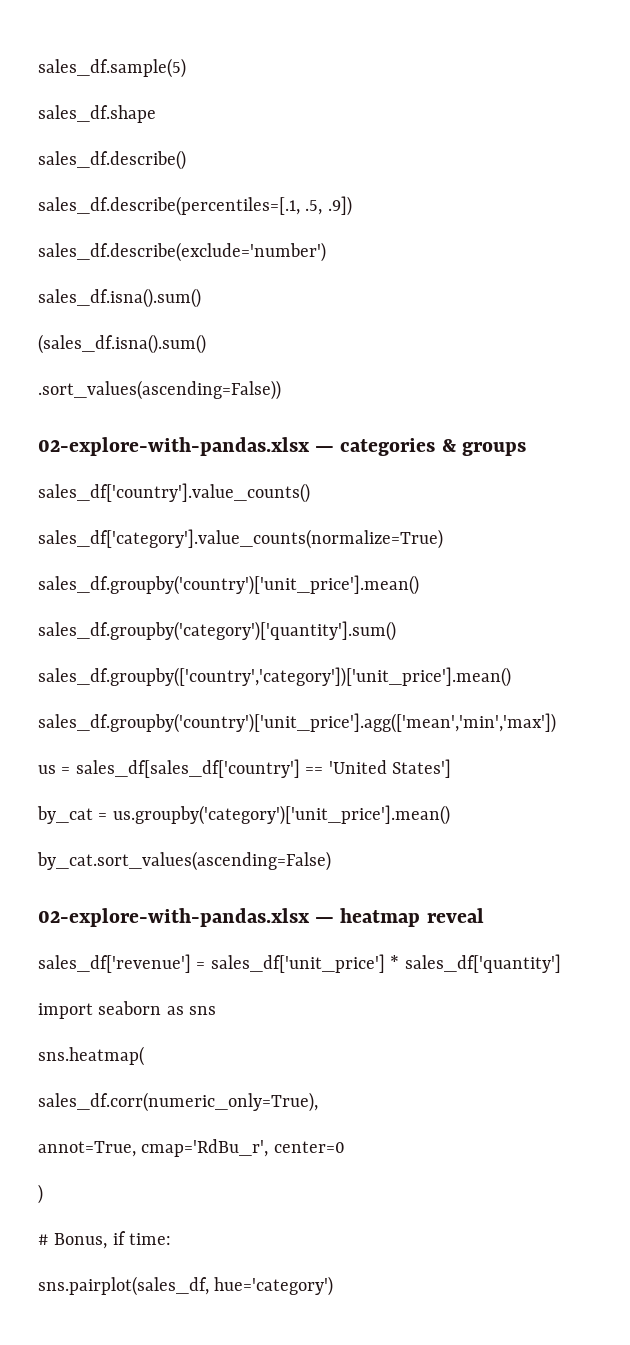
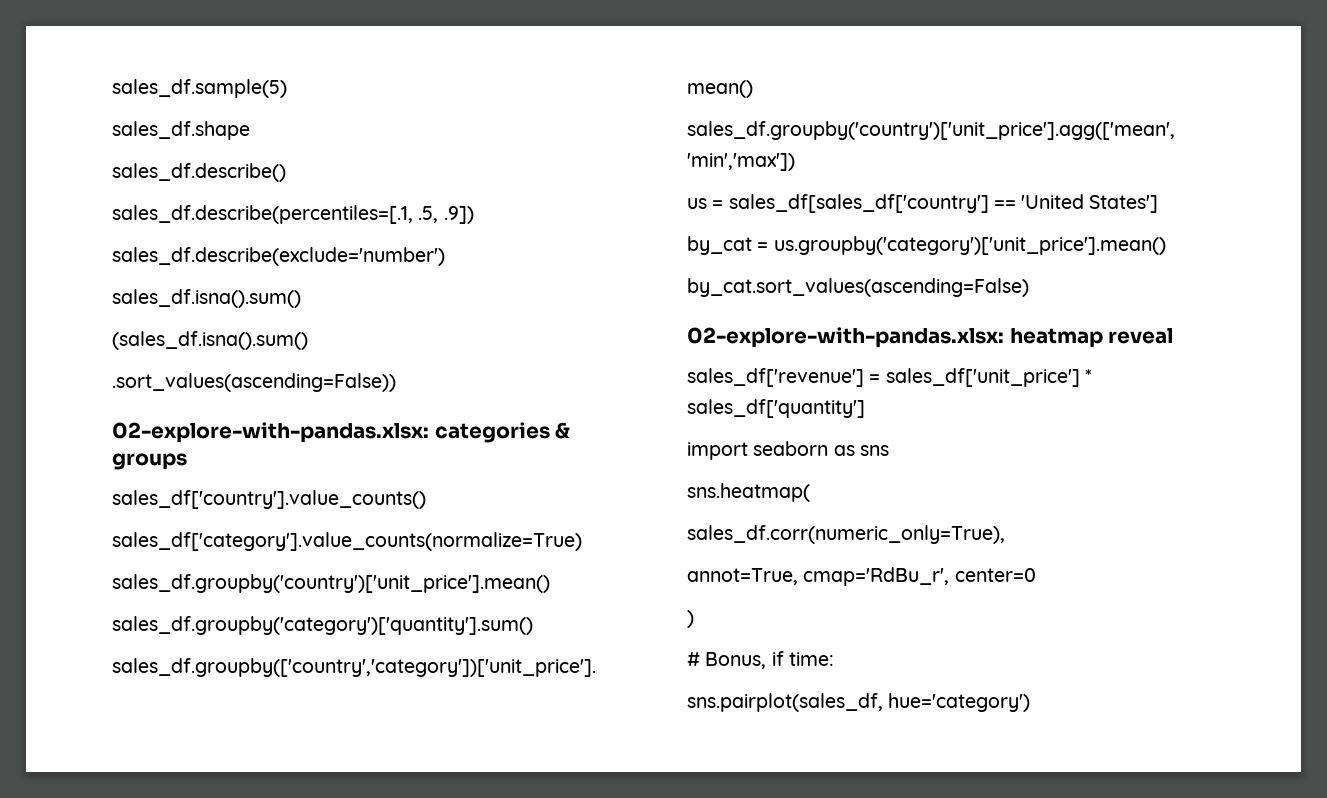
- 02-explore-with-pandas.xlsx — categories & groups
+ 02-explore-with-pandas.xlsx: categories & groups
- 02-explore-with-pandas.xlsx — heatmap reveal
+ 02-explore-with-pandas.xlsx: heatmap reveal

